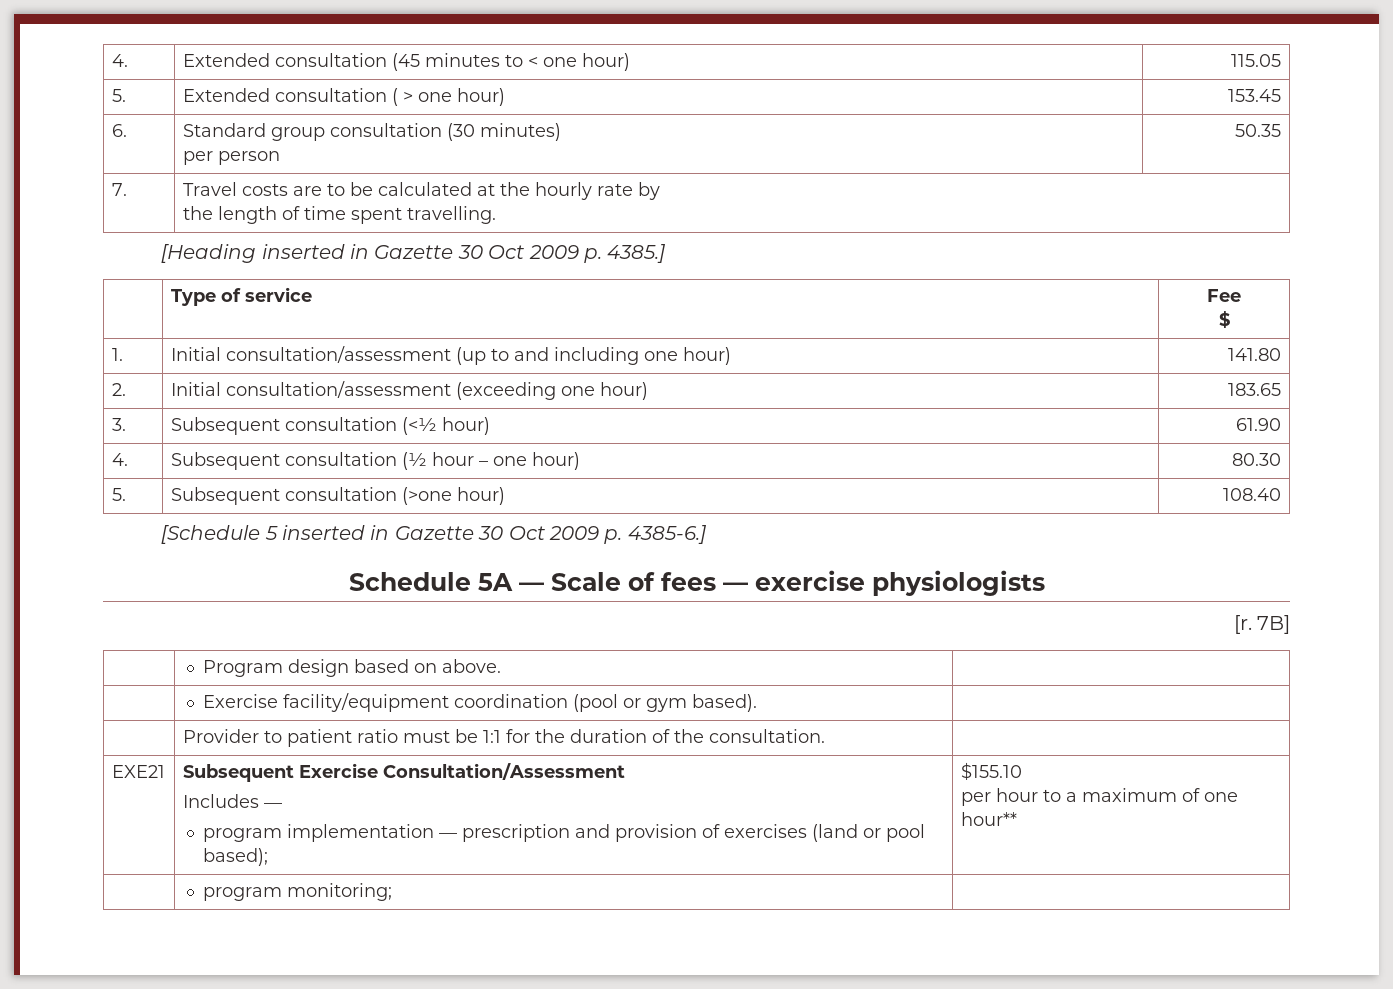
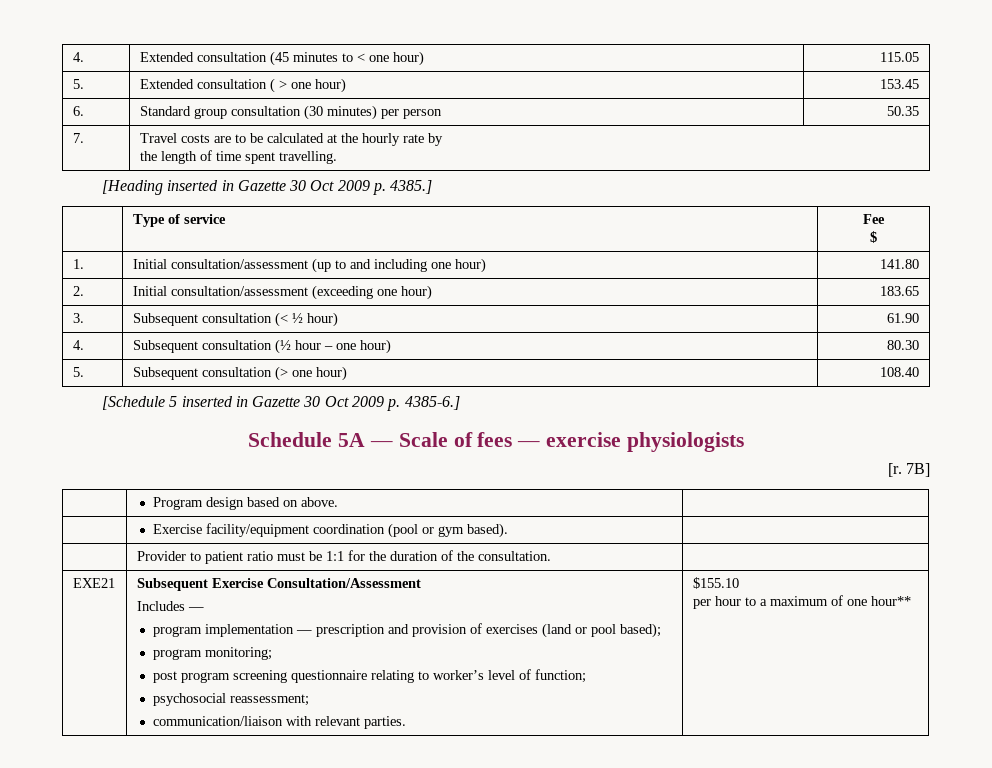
- 6. | Standard group consultation (30 minutes)
- per person | 50.35
+ 6. | Standard group consultation (30 minutes) per person | 50.35
- 3. | Subsequent consultation (<½ hour) | 61.90
+ 3. | Subsequent consultation (< ½ hour) | 61.90
- 5. | Subsequent consultation (>one hour) | 108.40
+ 5. | Subsequent consultation (> one hour) | 108.40
+ program monitoring;
+ post program screening questionnaire relating to worker’s level of function;
+ psychosocial reassessment;
+ communication/liaison with relevant parties.
- | program monitoring; |

